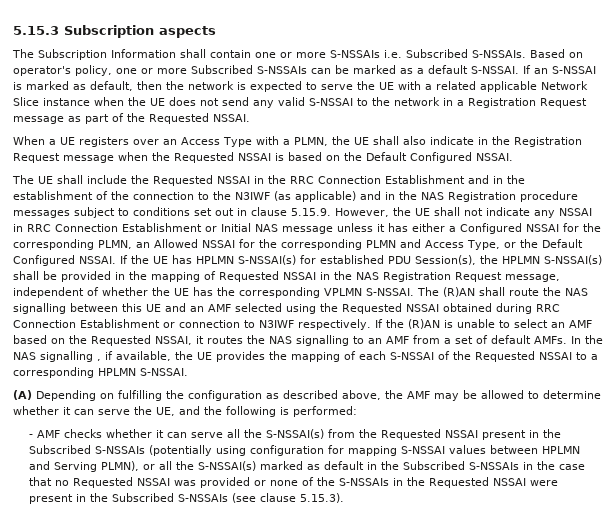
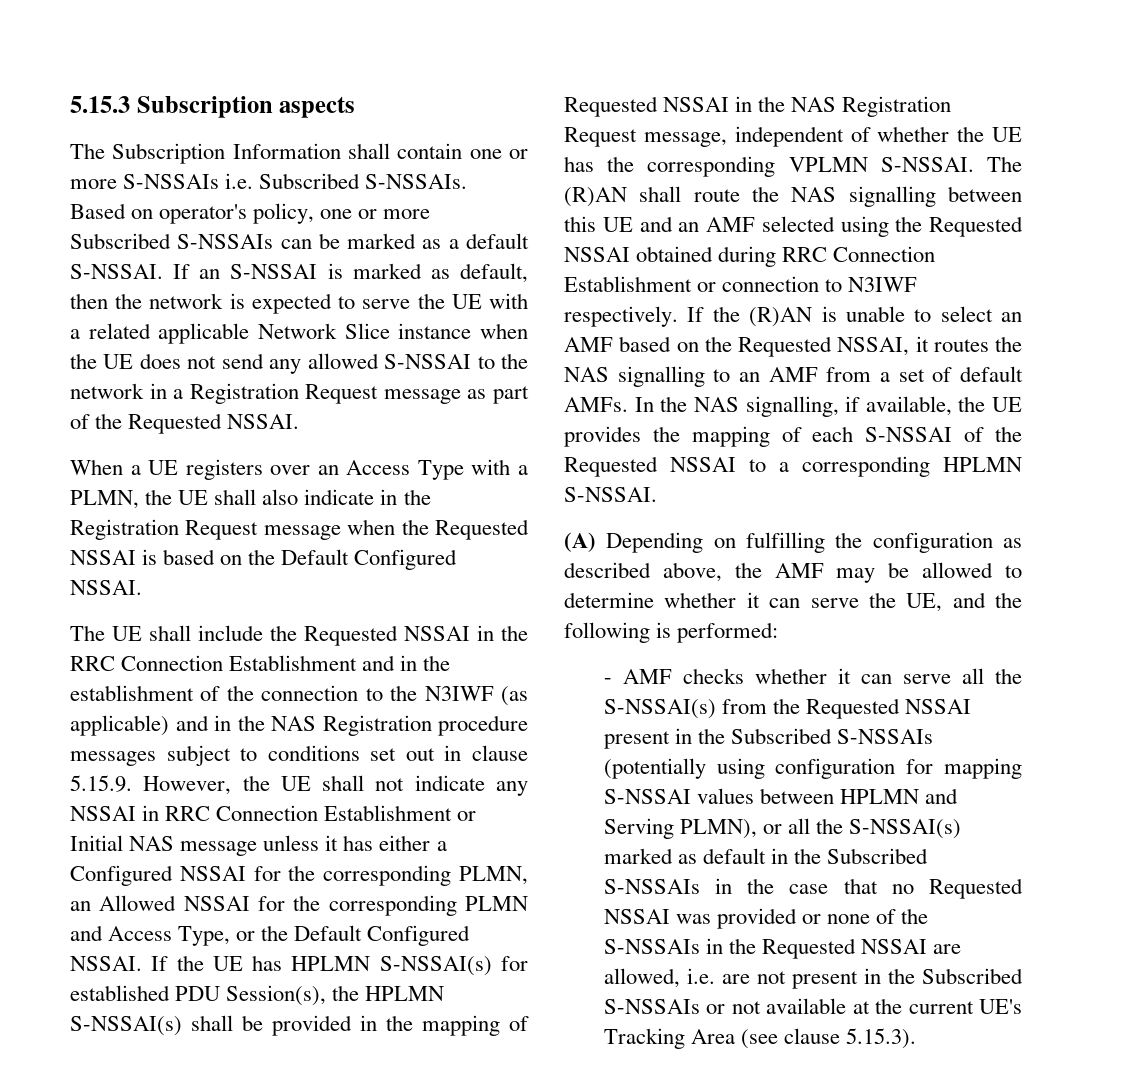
- If an S-NSSAI is marked as default, then the network is expected to serve the UE with a related applicable Network Slice instance when the UE does not send any valid S-NSSAI to the network in a Registration Request message as part of the Requested NSSAI.
+ If an S-NSSAI is marked as default, then the network is expected to serve the UE with a related applicable Network Slice instance when the UE does not send any allowed S-NSSAI to the network in a Registration Request message as part of the Requested NSSAI.
- In the NAS signalling , if available, the UE provides the mapping of each S-NSSAI of the Requested NSSAI to a corresponding HPLMN S-NSSAI.
+ In the NAS signalling, if available, the UE provides the mapping of each S-NSSAI of the Requested NSSAI to a corresponding HPLMN S-NSSAI.
- - AMF checks whether it can serve all the S-NSSAI(s) from the Requested NSSAI present in the Subscribed S-NSSAIs (potentially using configuration for mapping S-NSSAI values between HPLMN and Serving PLMN), or all the S-NSSAI(s) marked as default in the Subscribed S-NSSAIs in the case that no Requested NSSAI was provided or none of the S-NSSAIs in the Requested NSSAI were present in the Subscribed S-NSSAIs (see clause 5.15.3).
+ - AMF checks whether it can serve all the S-NSSAI(s) from the Requested NSSAI present in the Subscribed S-NSSAIs (potentially using configuration for mapping S-NSSAI values between HPLMN and Serving PLMN), or all the S-NSSAI(s) marked as default in the Subscribed S-NSSAIs in the case that no Requested NSSAI was provided or none of the S-NSSAIs in the Requested NSSAI are allowed, i.e. are not present in the Subscribed S-NSSAIs or not available at the current UE's Tracking Area (see clause 5.15.3).

